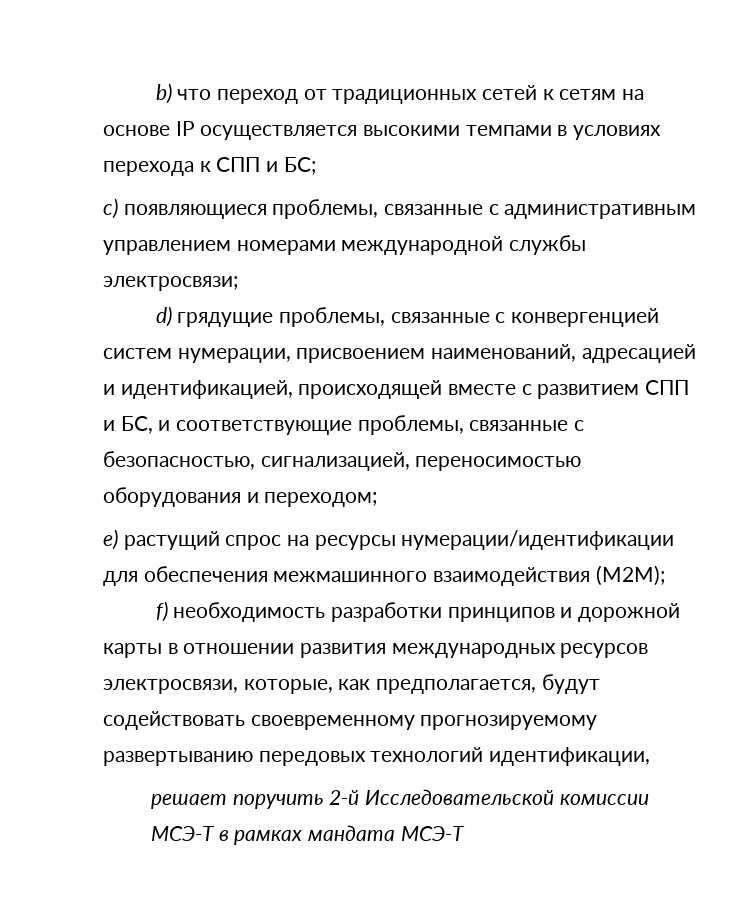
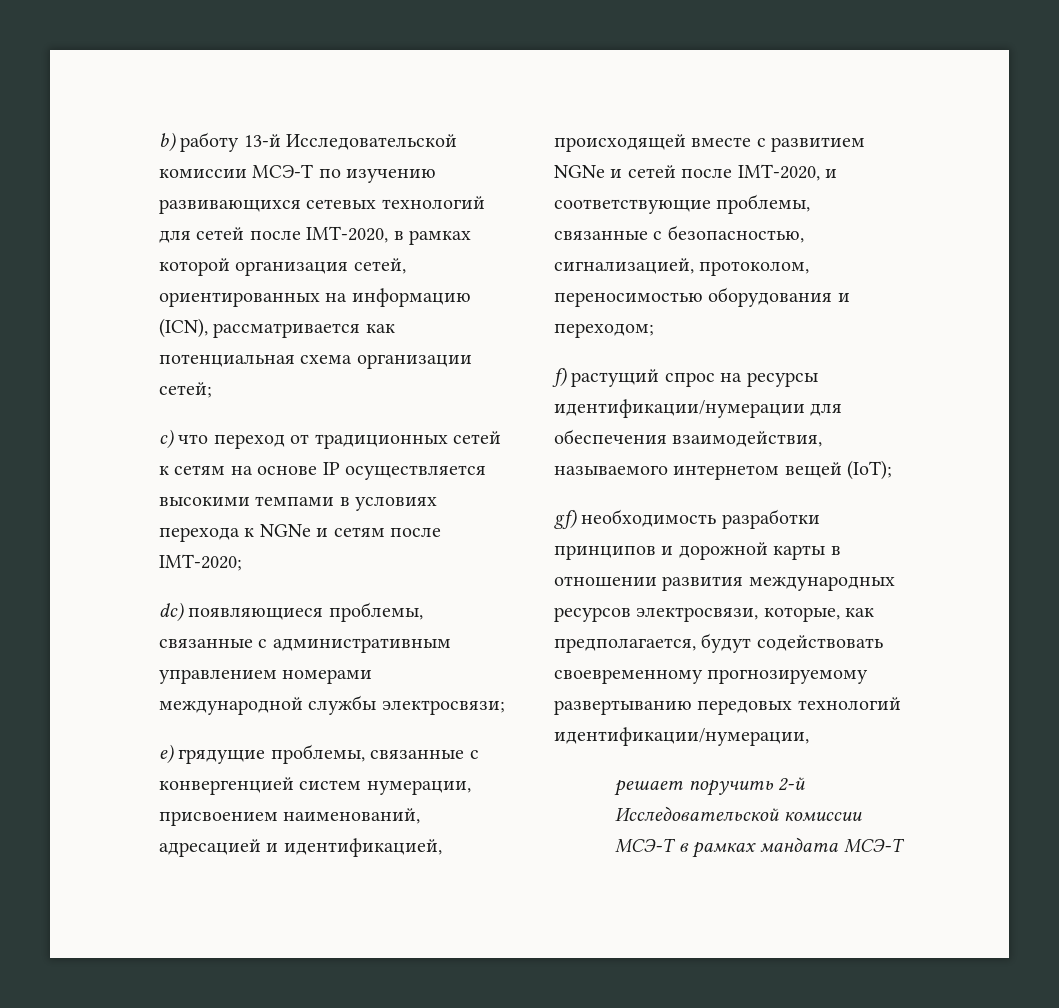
- b) что переход от традиционных сетей к сетям на основе IP осуществляется высокими темпами в условиях перехода к СПП и БС;
- c) появляющиеся проблемы, связанные с административным управлением номерами международной службы электросвязи;
+ b) работу 13-й Исследовательской комиссии МСЭ-Т по изучению развивающихся сетевых технологий для сетей после IMT-2020, в рамках которой организация сетей, ориентированных на информацию (ICN), рассматривается как потенциальная схема организации сетей;
+ c) что переход от традиционных сетей к сетям на основе IP осуществляется высокими темпами в условиях перехода к NGNe и сетям после IMT-2020;
+ dc) появляющиеся проблемы, связанные с административным управлением номерами международной службы электросвязи;
- d) грядущие проблемы, связанные с конвергенцией систем нумерации, присвоением наименований, адресацией и идентификацией, происходящей вместе с развитием СПП и БС, и соответствующие проблемы, связанные с безопасностью, сигнализацией, переносимостью оборудования и переходом;
+ e) грядущие проблемы, связанные с конвергенцией систем нумерации, присвоением наименований, адресацией и идентификацией, происходящей вместе с развитием NGNe и сетей после IMT-2020, и соответствующие проблемы, связанные с безопасностью, сигнализацией, протоколом, переносимостью оборудования и переходом;
- e) растущий спрос на ресурсы нумерации/идентификации для обеспечения межмашинного взаимодействия (М2М);
- f) необходимость разработки принципов и дорожной карты в отношении развития международных ресурсов электросвязи, которые, как предполагается, будут содействовать своевременному прогнозируемому развертыванию передовых технологий идентификации,
+ f) растущий спрос на ресурсы идентификации/нумерации для обеспечения взаимодействия, называемого интернетом вещей (IoT);
+ gf) необходимость разработки принципов и дорожной карты в отношении развития международных ресурсов электросвязи, которые, как предполагается, будут содействовать своевременному прогнозируемому развертыванию передовых технологий идентификации/нумерации,

